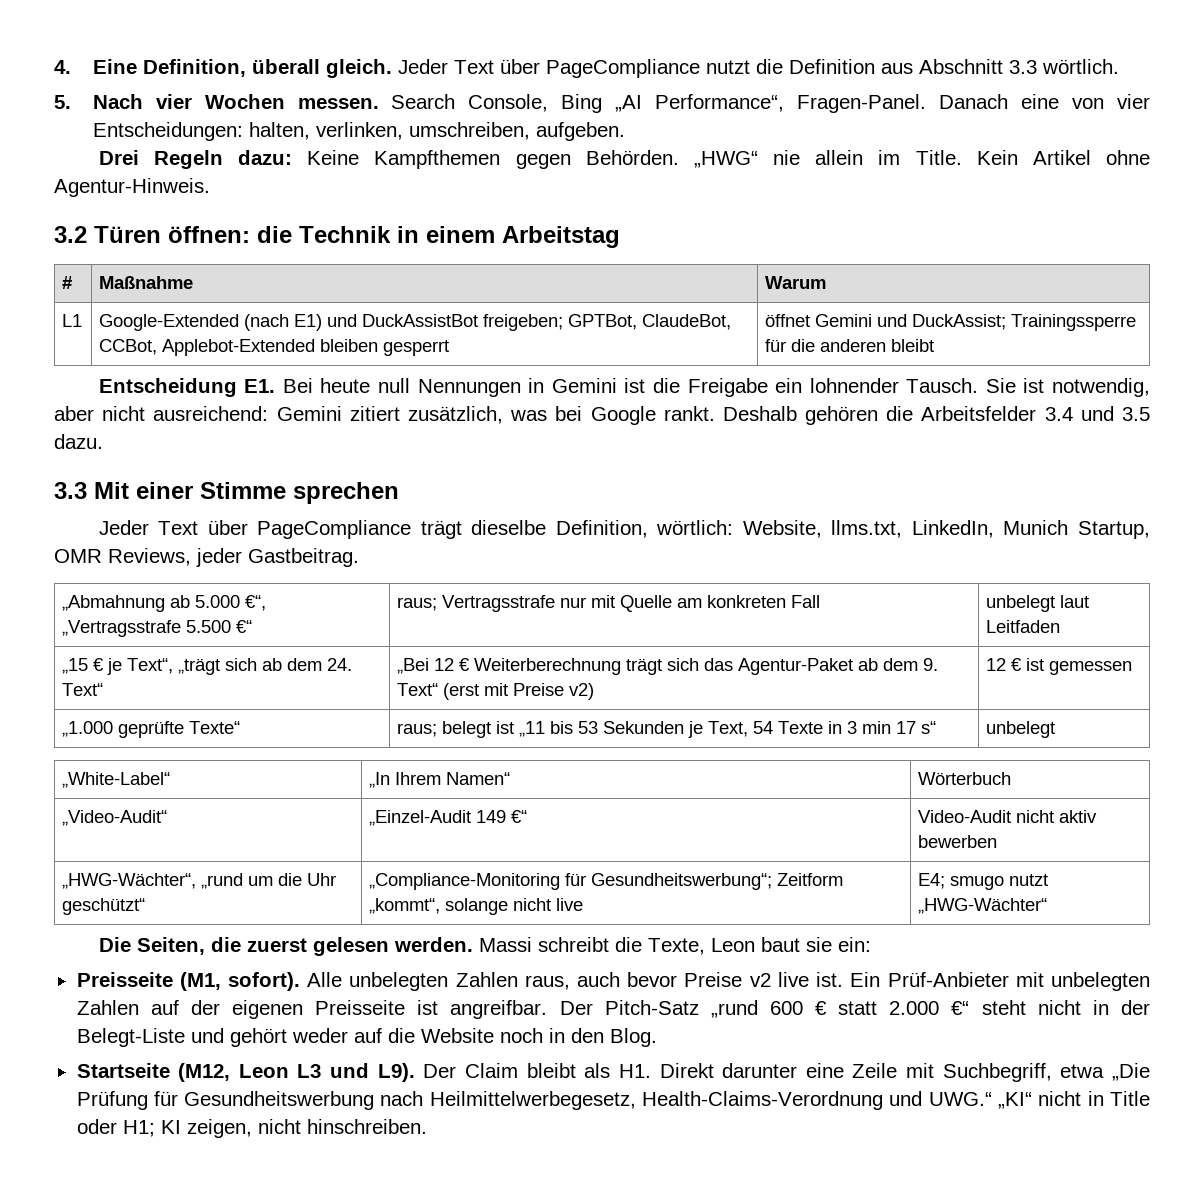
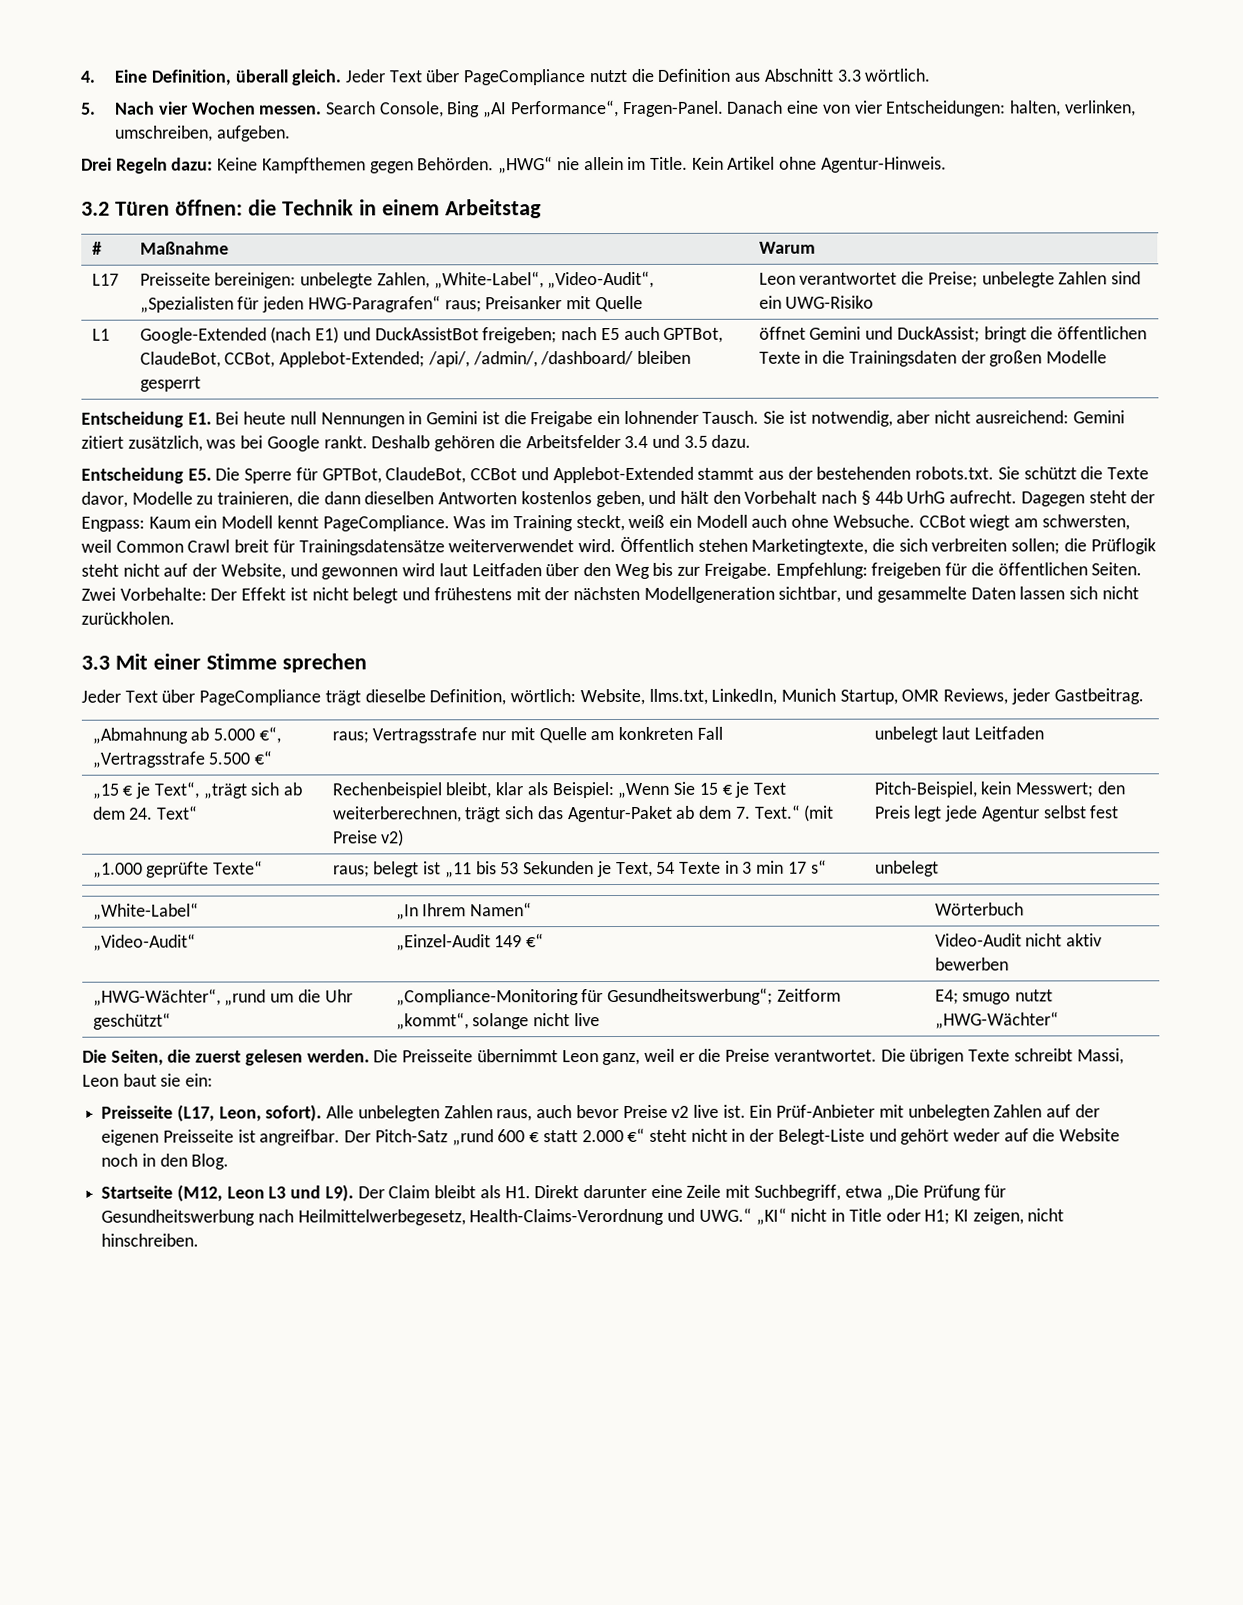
+ L17 | Preisseite bereinigen: unbelegte Zahlen, „White-Label“, „Video-Audit“, „Spezialisten für jeden HWG-Paragrafen“ raus; Preisanker mit Quelle | Leon verantwortet die Preise; unbelegte Zahlen sind ein UWG-Risiko
- L1 | Google-Extended (nach E1) und DuckAssistBot freigeben; GPTBot, ClaudeBot, CCBot, Applebot-Extended bleiben gesperrt | öffnet Gemini und DuckAssist; Trainingssperre für die anderen bleibt
+ L1 | Google-Extended (nach E1) und DuckAssistBot freigeben; nach E5 auch GPTBot, ClaudeBot, CCBot, Applebot-Extended; /api/, /admin/, /dashboard/ bleiben gesperrt | öffnet Gemini und DuckAssist; bringt die öffentlichen Texte in die Trainingsdaten der großen Modelle
+ Entscheidung E5. Die Sperre für GPTBot, ClaudeBot, CCBot und Applebot-Extended stammt aus der bestehenden robots.txt. Sie schützt die Texte davor, Modelle zu trainieren, die dann dieselben Antworten kostenlos geben, und hält den Vorbehalt nach § 44b UrhG aufrecht. Dagegen steht der Engpass: Kaum ein Modell kennt PageCompliance. Was im Training steckt, weiß ein Modell auch ohne Websuche. CCBot wiegt am schwersten, weil Common Crawl breit für Trainingsdatensätze weiterverwendet wird. Öffentlich stehen Marketingtexte, die sich verbreiten sollen; die Prüflogik steht nicht auf der Website, und gewonnen wird laut Leitfaden über den Weg bis zur Freigabe. Empfehlung: freigeben für die öffentlichen Seiten. Zwei Vorbehalte: Der Effekt ist nicht belegt und frühestens mit der nächsten Modellgeneration sichtbar, und gesammelte Daten lassen sich nicht zurückholen.
- „Bei 12 € Weiterberechnung trägt sich das Agentur-Paket ab dem 9. Text“ (erst mit Preise v2) | 12 € ist gemessen
+ Rechenbeispiel bleibt, klar als Beispiel: „Wenn Sie 15 € je Text weiterberechnen, trägt sich das Agentur-Paket ab dem 7. Text.“ (mit Preise v2) | Pitch-Beispiel, kein Messwert; den Preis legt jede Agentur selbst fest
- Massi schreibt die Texte, Leon baut sie ein:
+ Die Preisseite übernimmt Leon ganz, weil er die Preise verantwortet. Die übrigen Texte schreibt Massi, Leon baut sie ein:
- Preisseite (M1, sofort).
+ Preisseite (L17, Leon, sofort).

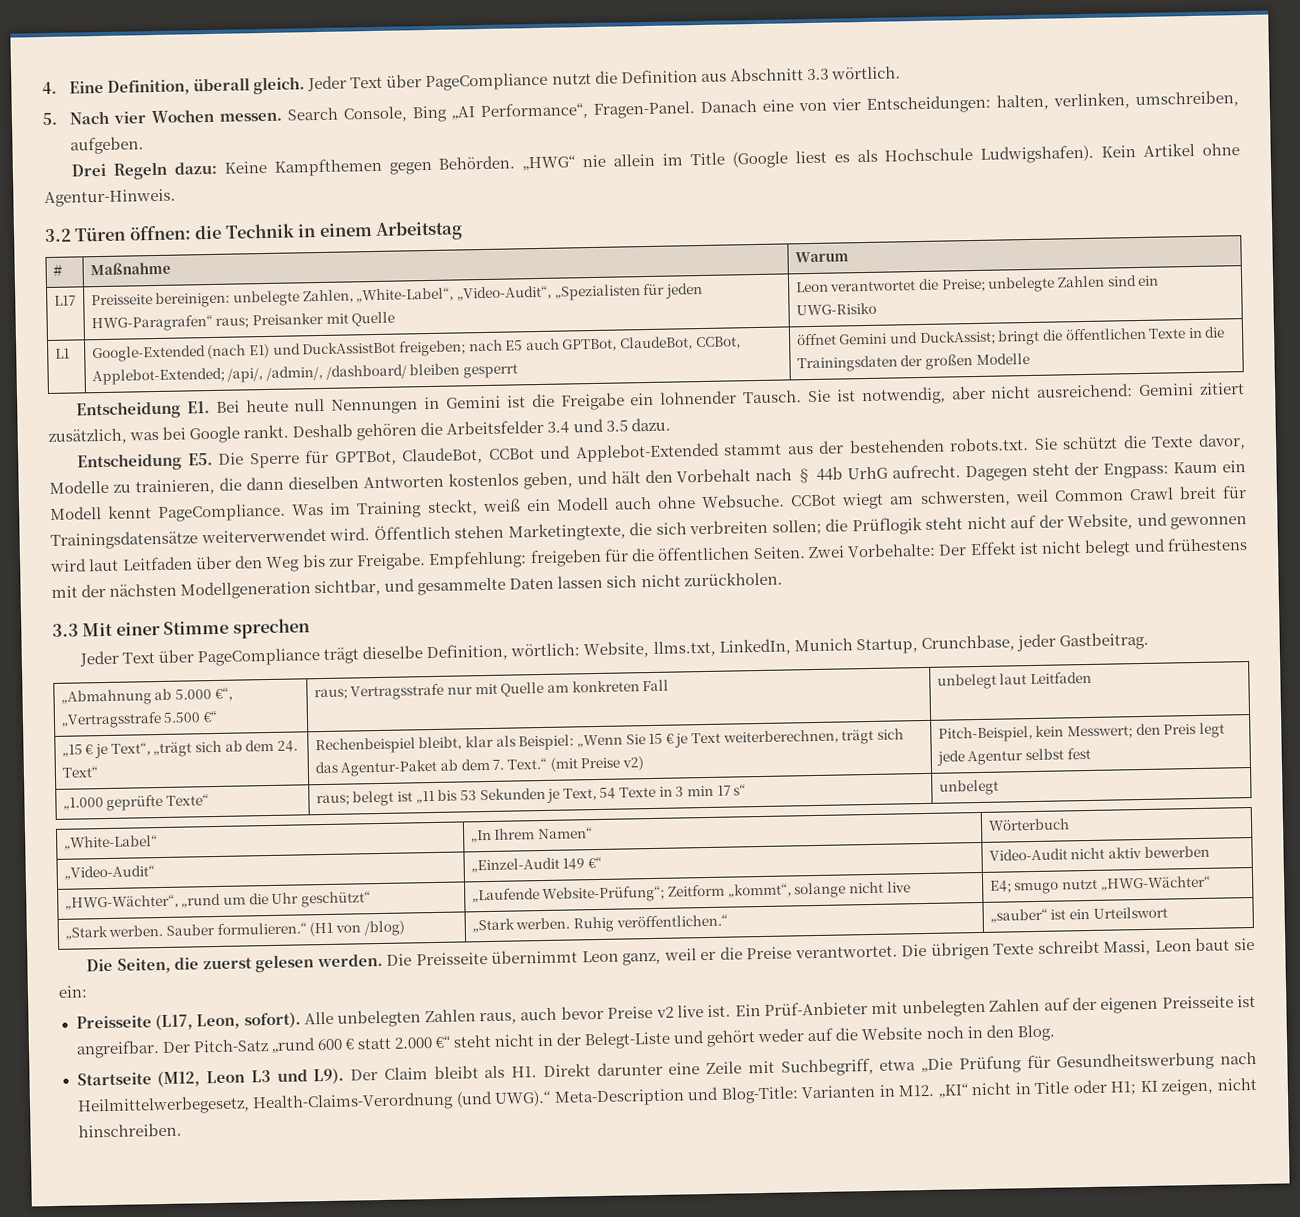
- „HWG“ nie allein im Title.
+ „HWG“ nie allein im Title (Google liest es als Hochschule Ludwigshafen).
- Jeder Text über PageCompliance trägt dieselbe Definition, wörtlich: Website, llms.txt, LinkedIn, Munich Startup, OMR Reviews, jeder Gastbeitrag.
+ Jeder Text über PageCompliance trägt dieselbe Definition, wörtlich: Website, llms.txt, LinkedIn, Munich Startup, Crunchbase, jeder Gastbeitrag.
- „HWG-Wächter“, „rund um die Uhr geschützt“ | „Compliance-Monitoring für Gesundheitswerbung“; Zeitform „kommt“, solange nicht live | E4; smugo nutzt „HWG-Wächter“
+ „HWG-Wächter“, „rund um die Uhr geschützt“ | „Laufende Website-Prüfung“; Zeitform „kommt“, solange nicht live | E4; smugo nutzt „HWG-Wächter“
+ „Stark werben. Sauber formulieren.“ (H1 von /blog) | „Stark werben. Ruhig veröffentlichen.“ | „sauber“ ist ein Urteilswort
- Startseite (M12, Leon L3 und L9). Der Claim bleibt als H1. Direkt darunter eine Zeile mit Suchbegriff, etwa „Die Prüfung für Gesundheitswerbung nach Heilmittelwerbegesetz, Health-Claims-Verordnung und UWG.“ „KI“ nicht in Title oder H1; KI zeigen, nicht hinschreiben.
+ Startseite (M12, Leon L3 und L9). Der Claim bleibt als H1. Direkt darunter eine Zeile mit Suchbegriff, etwa „Die Prüfung für Gesundheitswerbung nach Heilmittelwerbegesetz, Health-Claims-Verordnung (und UWG).“ Meta-Description und Blog-Title: Varianten in M12. „KI“ nicht in Title oder H1; KI zeigen, nicht hinschreiben.

